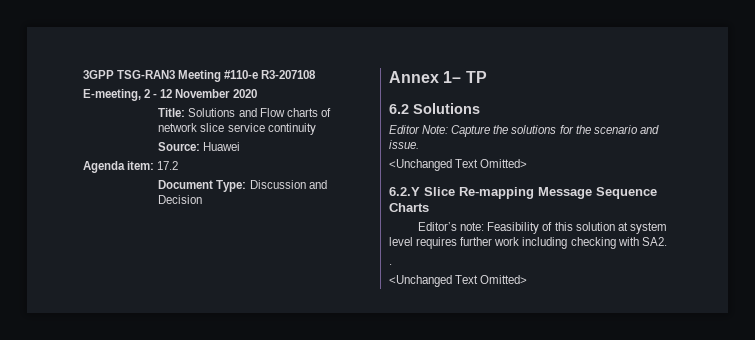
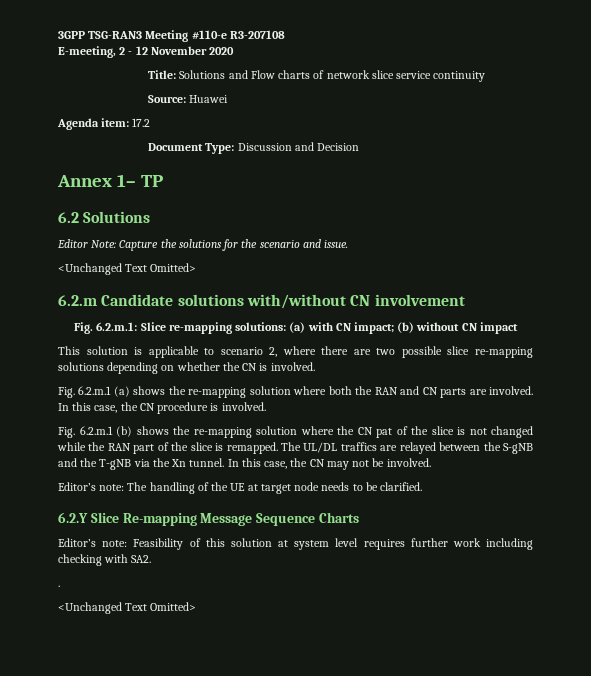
+ 6.2.m Candidate solutions with/without CN involvement
+ Fig. 6.2.m.1: Slice re-mapping solutions: (a) with CN impact; (b) without CN impact
+ This solution is applicable to scenario 2, where there are two possible slice re-mapping solutions depending on whether the CN is involved.
+ Fig. 6.2.m.1 (a) shows the re-mapping solution where both the RAN and CN parts are involved. In this case, the CN procedure is involved.
+ Fig. 6.2.m.1 (b) shows the re-mapping solution where the CN pat of the slice is not changed while the RAN part of the slice is remapped. The UL/DL traffics are relayed between the S-gNB and the T-gNB via the Xn tunnel. In this case, the CN may not be involved.
+ Editor’s note: The handling of the UE at target node needs to be clarified.

